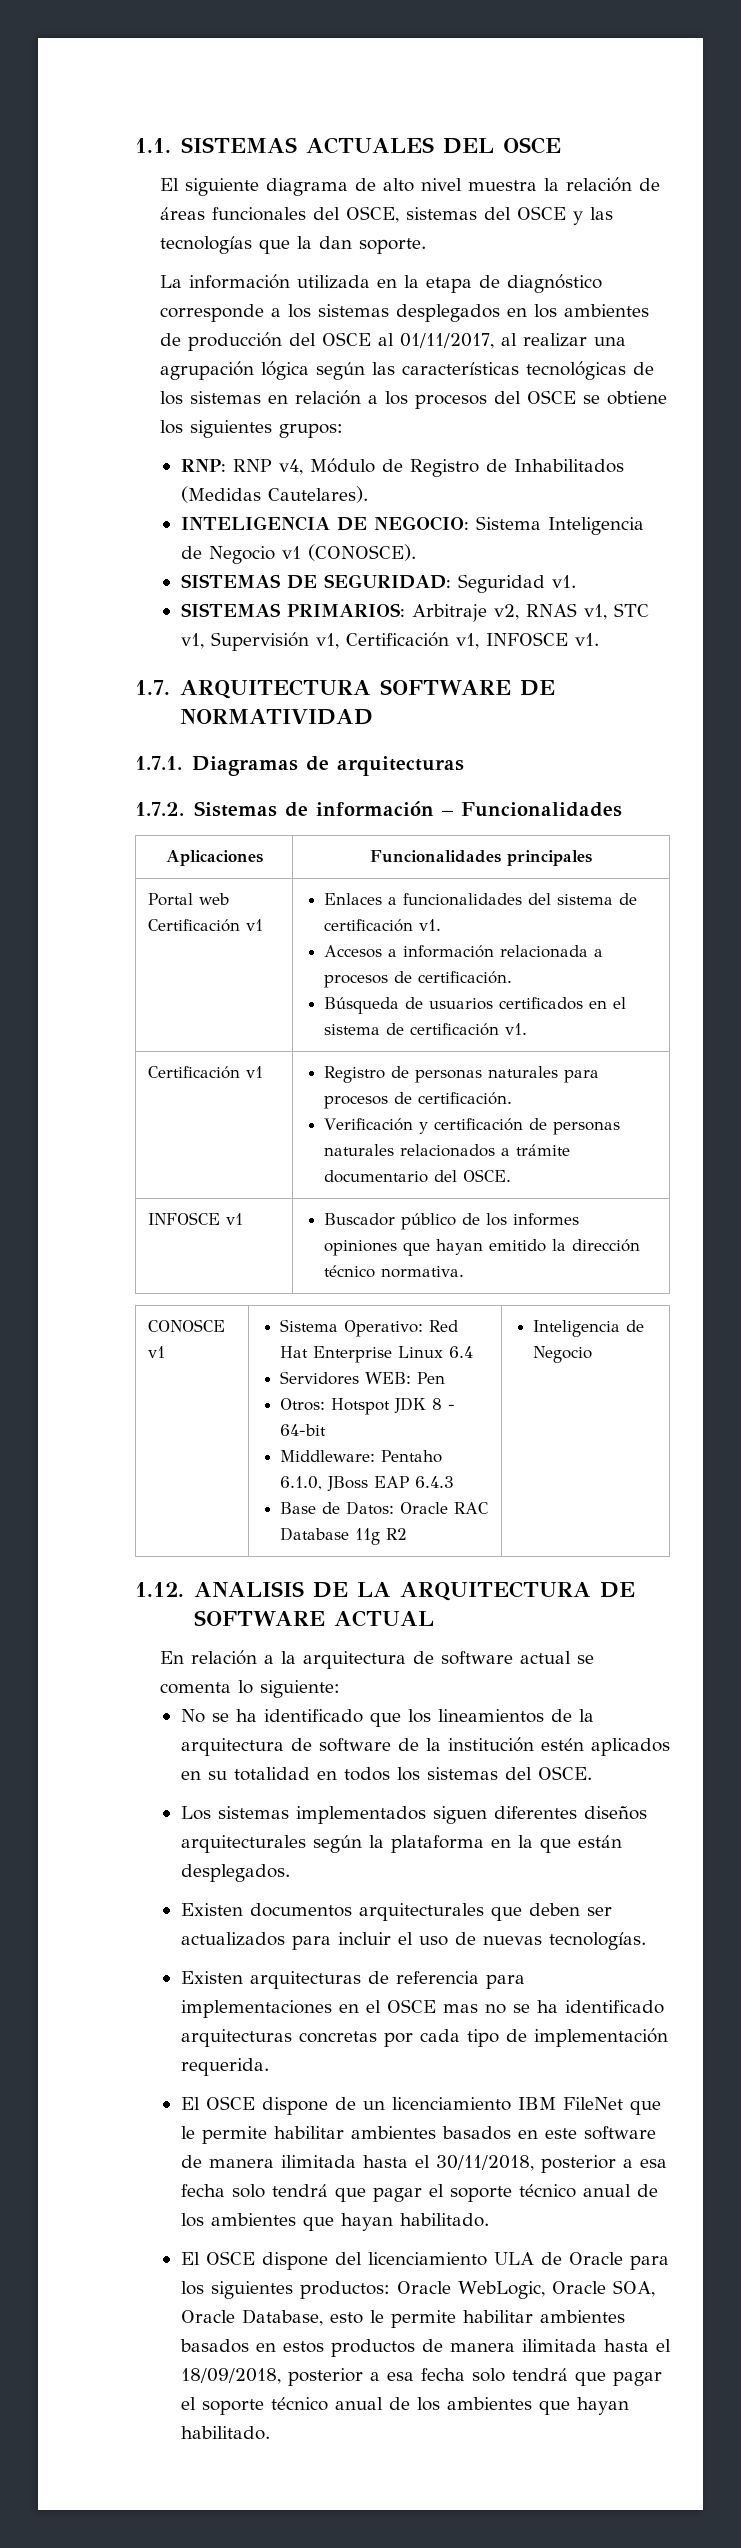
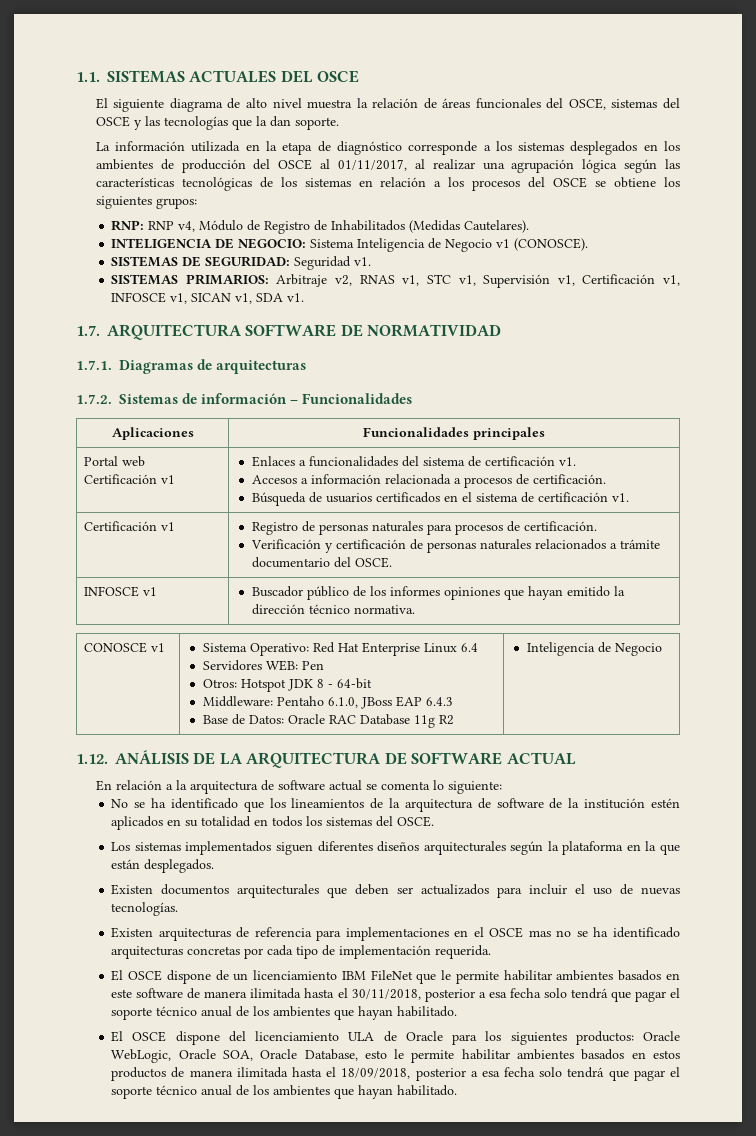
- SISTEMAS PRIMARIOS: Arbitraje v2, RNAS v1, STC v1, Supervisión v1, Certificación v1, INFOSCE v1.
+ SISTEMAS PRIMARIOS: Arbitraje v2, RNAS v1, STC v1, Supervisión v1, Certificación v1, INFOSCE v1, SICAN v1, SDA v1.
- 1.12. ANALISIS DE LA ARQUITECTURA DE SOFTWARE ACTUAL
+ 1.12. ANÁLISIS DE LA ARQUITECTURA DE SOFTWARE ACTUAL

